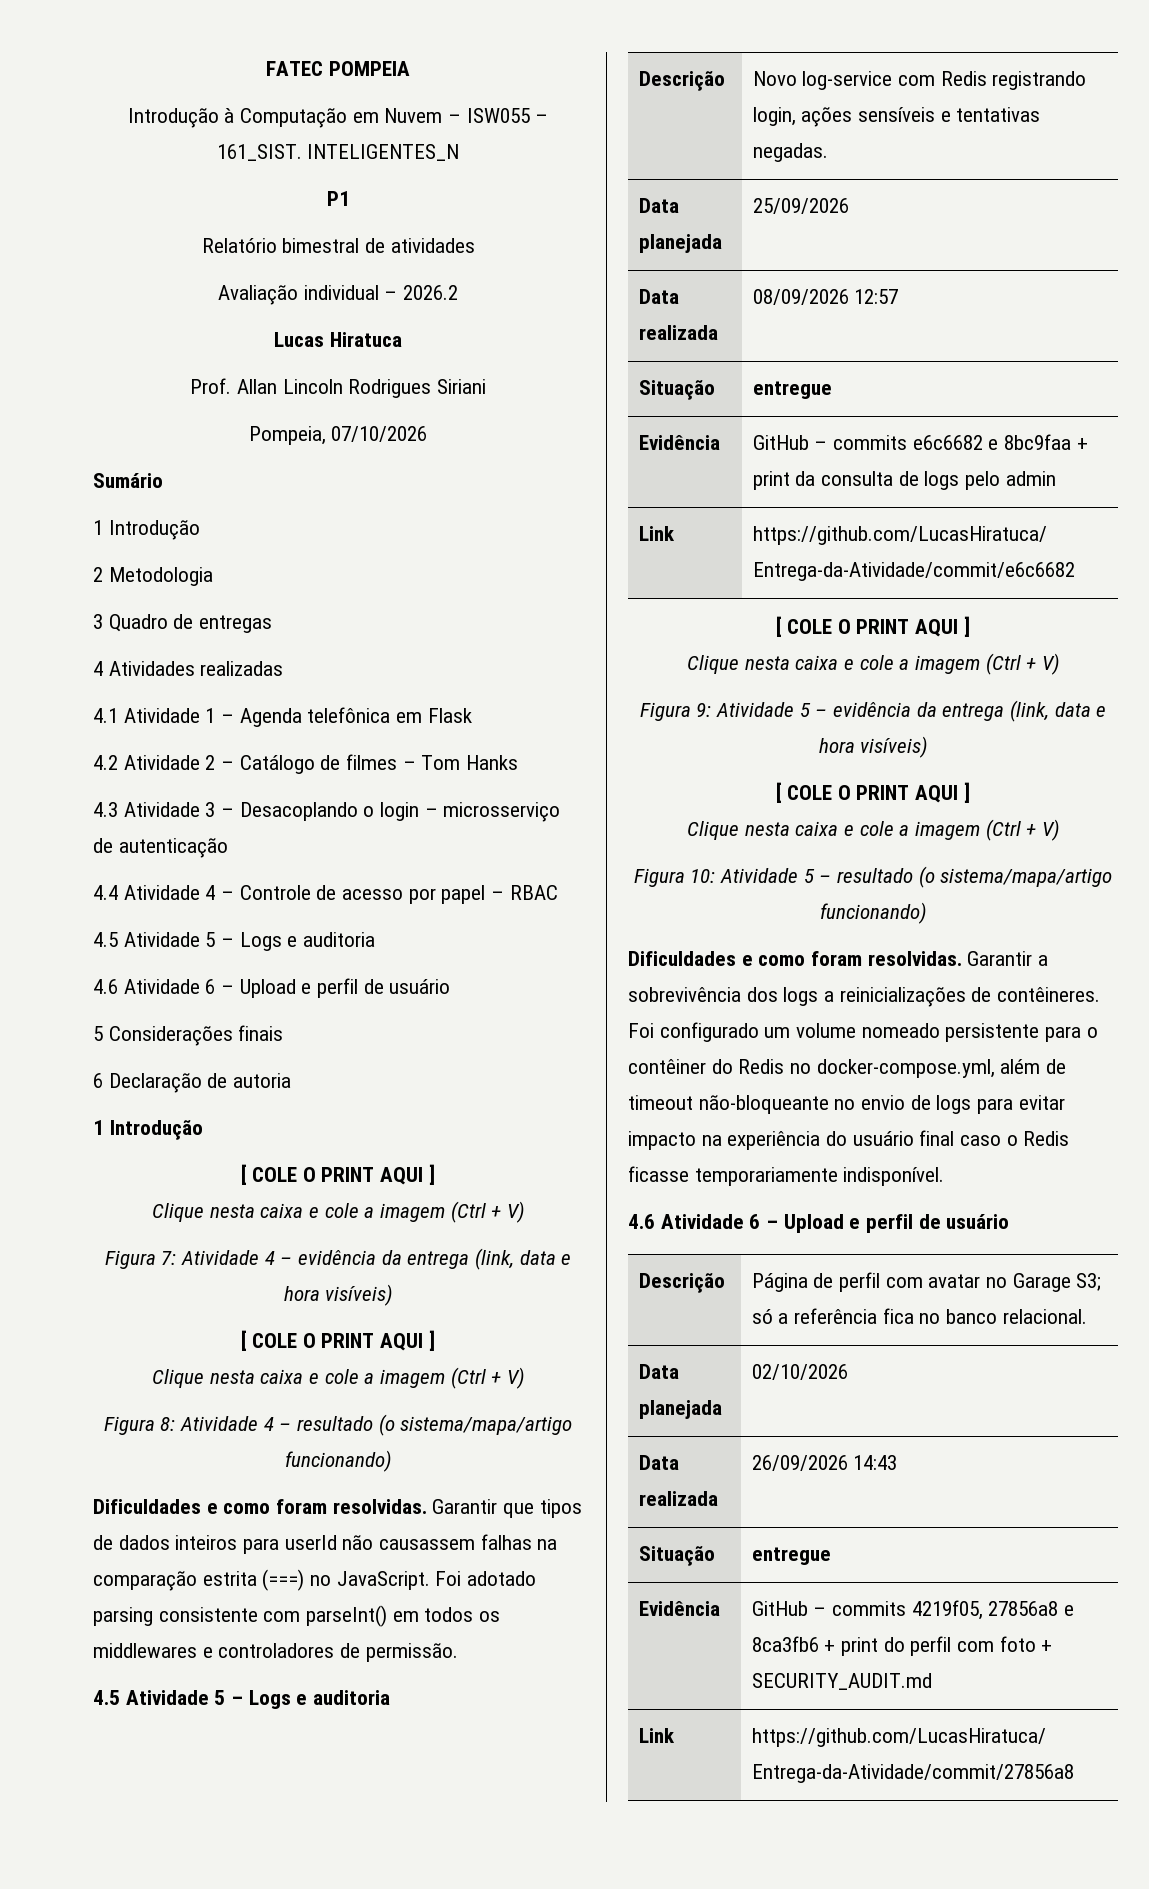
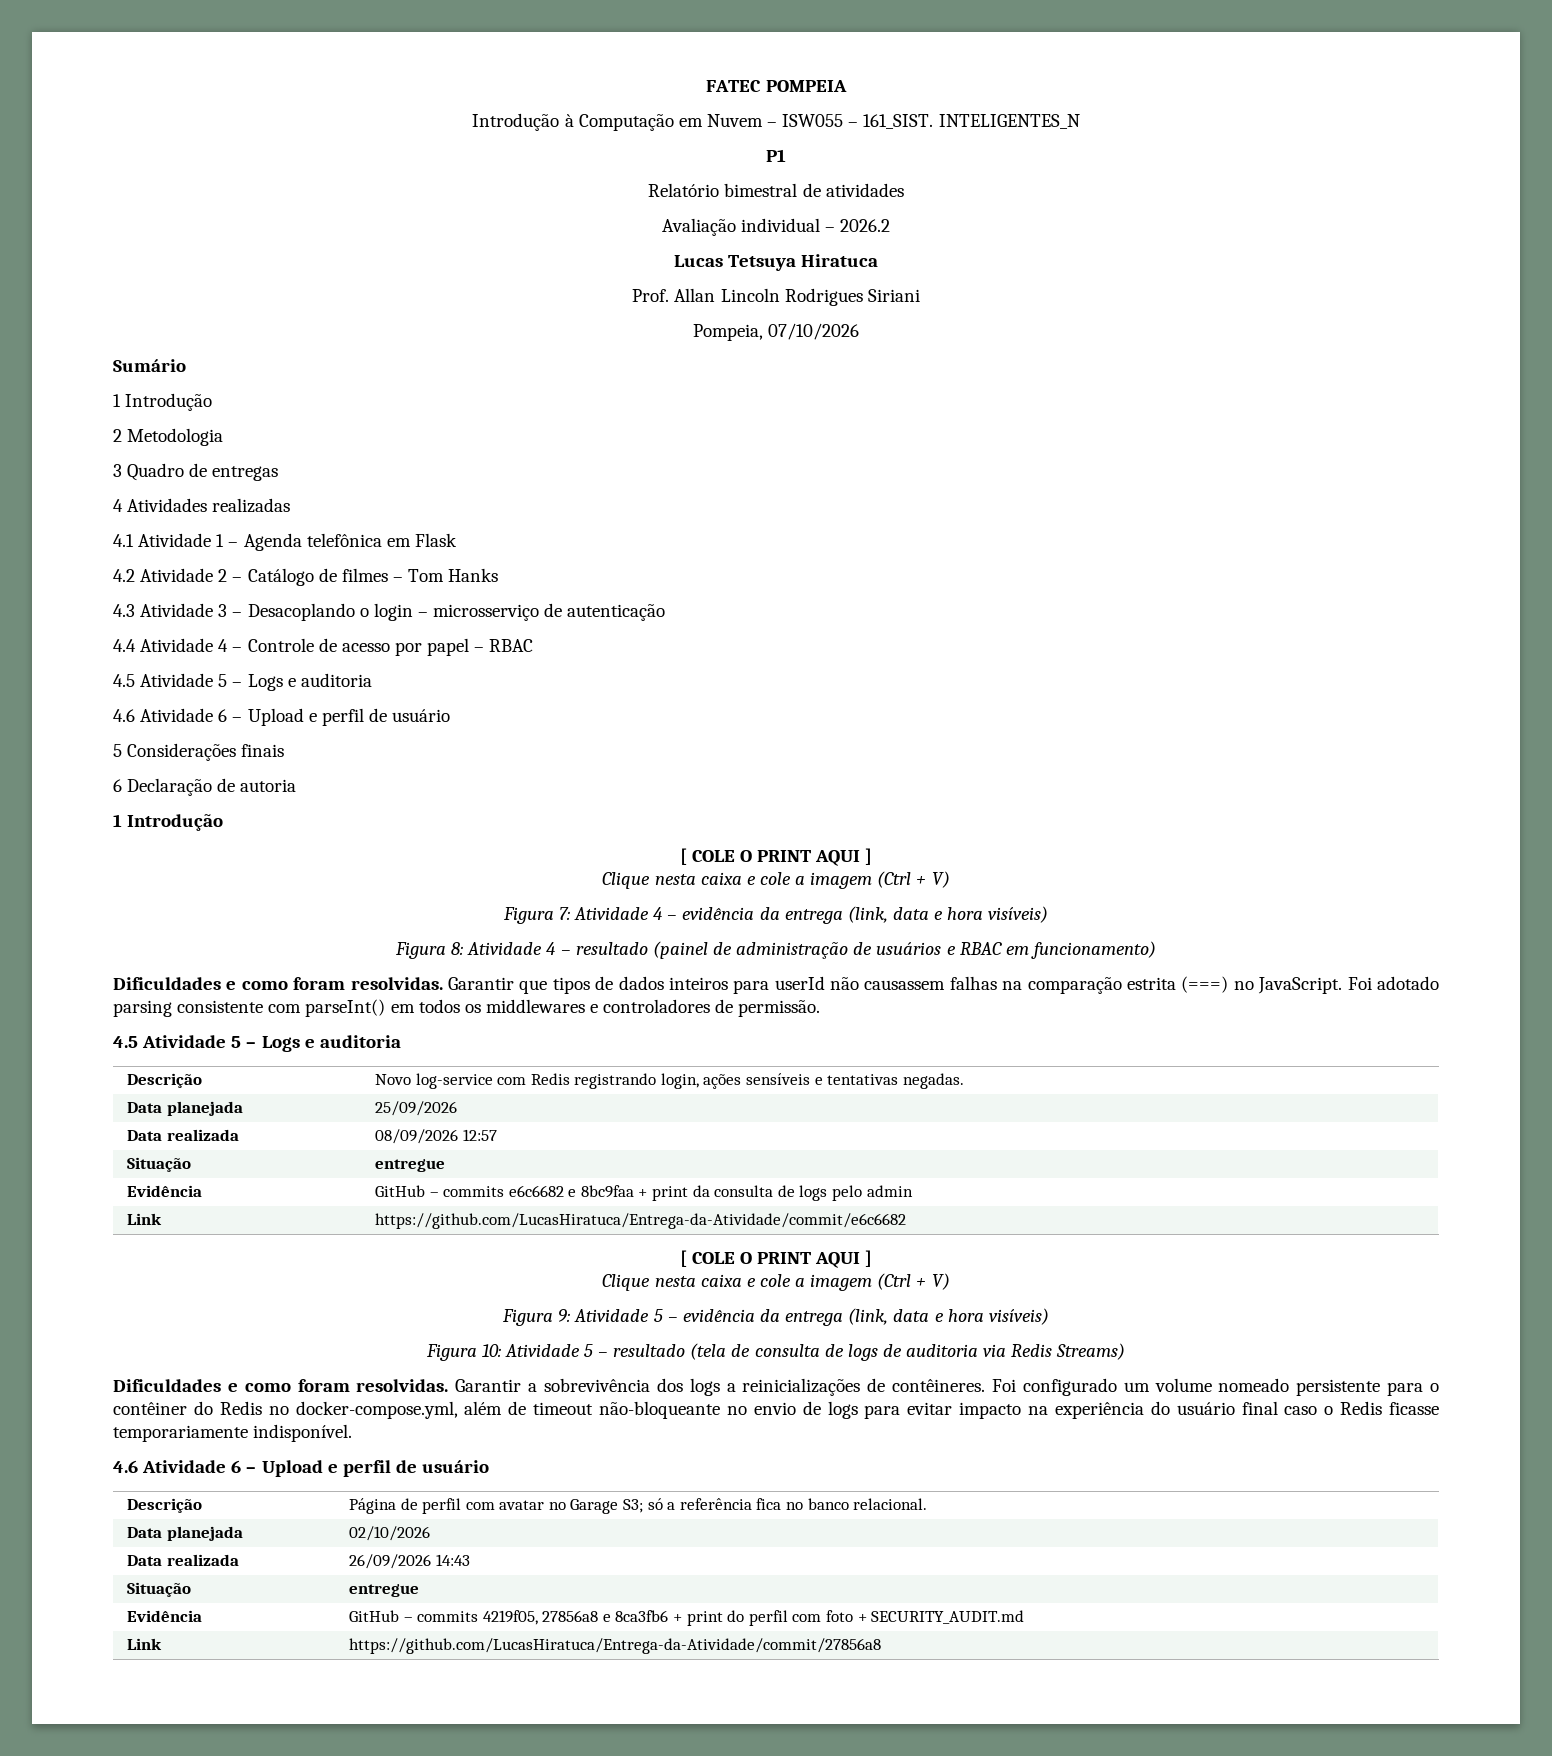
- Lucas Hiratuca
+ Lucas Tetsuya Hiratuca
  Figura 7: Atividade 4 – evidência da entrega (link, data e hora visíveis)
- [ COLE O PRINT AQUI ]
- Clique nesta caixa e cole a imagem (Ctrl + V)
- Figura 8: Atividade 4 – resultado (o sistema/mapa/artigo funcionando)
+ Figura 8: Atividade 4 – resultado (painel de administração de usuários e RBAC em funcionamento)
  Figura 9: Atividade 5 – evidência da entrega (link, data e hora visíveis)
- [ COLE O PRINT AQUI ]
- Clique nesta caixa e cole a imagem (Ctrl + V)
- Figura 10: Atividade 5 – resultado (o sistema/mapa/artigo funcionando)
+ Figura 10: Atividade 5 – resultado (tela de consulta de logs de auditoria via Redis Streams)

